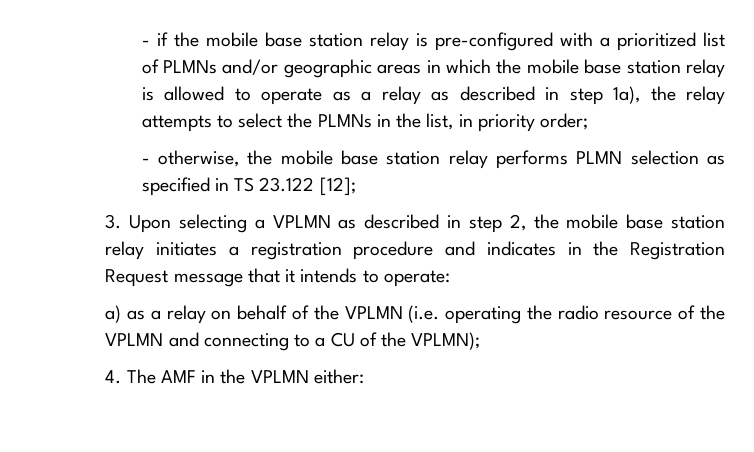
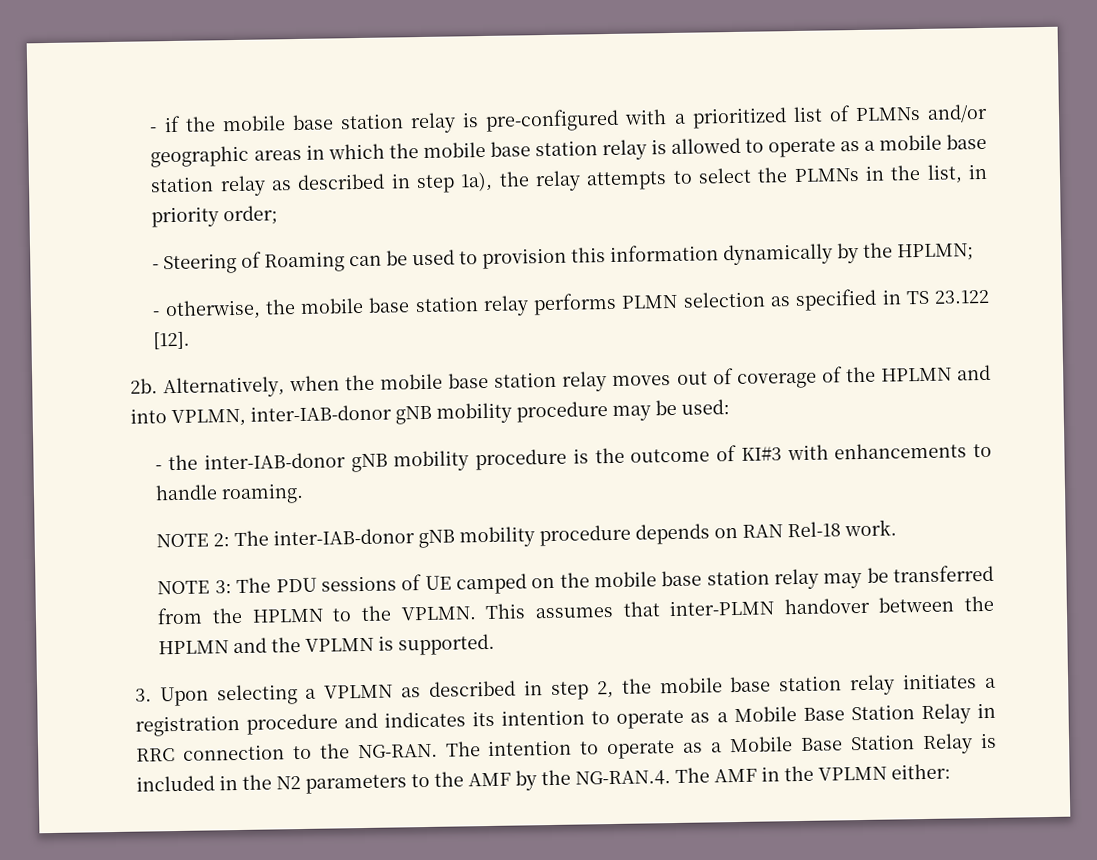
- - if the mobile base station relay is pre-configured with a prioritized list of PLMNs and/or geographic areas in which the mobile base station relay is allowed to operate as a relay as described in step 1a), the relay attempts to select the PLMNs in the list, in priority order;
+ - if the mobile base station relay is pre-configured with a prioritized list of PLMNs and/or geographic areas in which the mobile base station relay is allowed to operate as a mobile base station relay as described in step 1a), the relay attempts to select the PLMNs in the list, in priority order;
+ - Steering of Roaming can be used to provision this information dynamically by the HPLMN;
- - otherwise, the mobile base station relay performs PLMN selection as specified in TS 23.122 [12];
+ - otherwise, the mobile base station relay performs PLMN selection as specified in TS 23.122 [12].
+ 2b. Alternatively, when the mobile base station relay moves out of coverage of the HPLMN and into VPLMN, inter-IAB-donor gNB mobility procedure may be used:
+ - the inter-IAB-donor gNB mobility procedure is the outcome of KI#3 with enhancements to handle roaming.
+ NOTE 2: The inter-IAB-donor gNB mobility procedure depends on RAN Rel-18 work.
+ NOTE 3: The PDU sessions of UE camped on the mobile base station relay may be transferred from the HPLMN to the VPLMN. This assumes that inter-PLMN handover between the HPLMN and the VPLMN is supported.
- 3. Upon selecting a VPLMN as described in step 2, the mobile base station relay initiates a registration procedure and indicates in the Registration Request message that it intends to operate:
- a) as a relay on behalf of the VPLMN (i.e. operating the radio resource of the VPLMN and connecting to a CU of the VPLMN);
- 4. The AMF in the VPLMN either:
+ 3. Upon selecting a VPLMN as described in step 2, the mobile base station relay initiates a registration procedure and indicates its intention to operate as a Mobile Base Station Relay in RRC connection to the NG-RAN. The intention to operate as a Mobile Base Station Relay is included in the N2 parameters to the AMF by the NG-RAN.4. The AMF in the VPLMN either:

